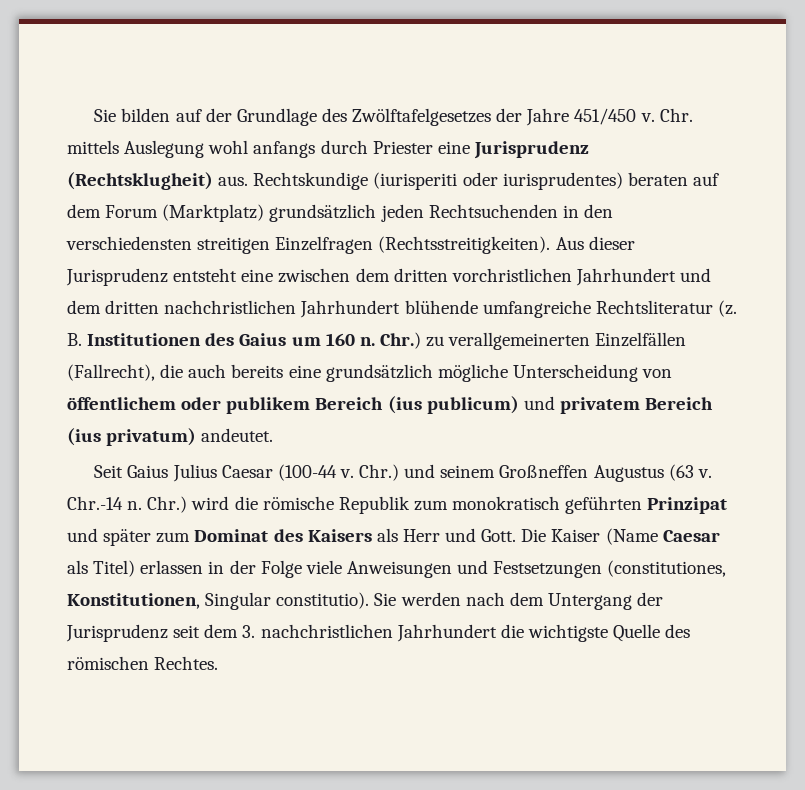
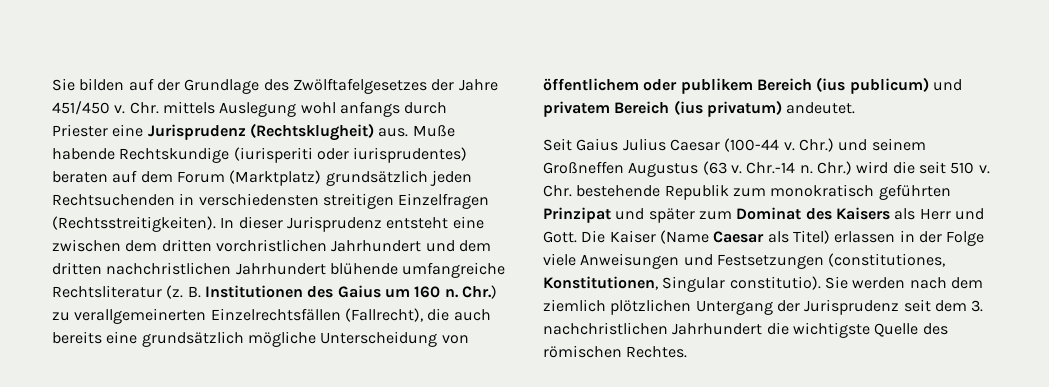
- Rechtskundige (iurisperiti oder iurisprudentes) beraten auf dem Forum (Marktplatz) grundsätzlich jeden Rechtsuchenden in den verschiedensten streitigen Einzelfragen (Rechtsstreitigkeiten).
+ Muße habende Rechtskundige (iurisperiti oder iurisprudentes) beraten auf dem Forum (Marktplatz) grundsätzlich jeden Rechtsuchenden in verschiedensten streitigen Einzelfragen (Rechtsstreitigkeiten).
- Aus dieser Jurisprudenz entsteht eine zwischen dem dritten vorchristlichen Jahrhundert und dem dritten nachchristlichen Jahrhundert blühende umfangreiche Rechtsliteratur (z.
+ In dieser Jurisprudenz entsteht eine zwischen dem dritten vorchristlichen Jahrhundert und dem dritten nachchristlichen Jahrhundert blühende umfangreiche Rechtsliteratur (z.
- Chr.) zu verallgemeinerten Einzelfällen (Fallrecht), die auch bereits eine grundsätzlich mögliche Unterscheidung von öffentlichem oder publikem Bereich (ius publicum) und privatem Bereich (ius privatum) andeutet.
+ Chr.) zu verallgemeinerten Einzelrechtsfällen (Fallrecht), die auch bereits eine grundsätzlich mögliche Unterscheidung von öffentlichem oder publikem Bereich (ius publicum) und privatem Bereich (ius privatum) andeutet.
- Chr.) wird die römische Republik zum monokratisch geführten Prinzipat und später zum Dominat des Kaisers als Herr und Gott.
+ Chr.) wird die seit 510 v. Chr. bestehende Republik zum monokratisch geführten Prinzipat und später zum Dominat des Kaisers als Herr und Gott.
- Sie werden nach dem Untergang der Jurisprudenz seit dem 3. nachchristlichen Jahrhundert die wichtigste Quelle des römischen Rechtes.
+ Sie werden nach dem ziemlich plötzlichen Untergang der Jurisprudenz seit dem 3. nachchristlichen Jahrhundert die wichtigste Quelle des römischen Rechtes.

